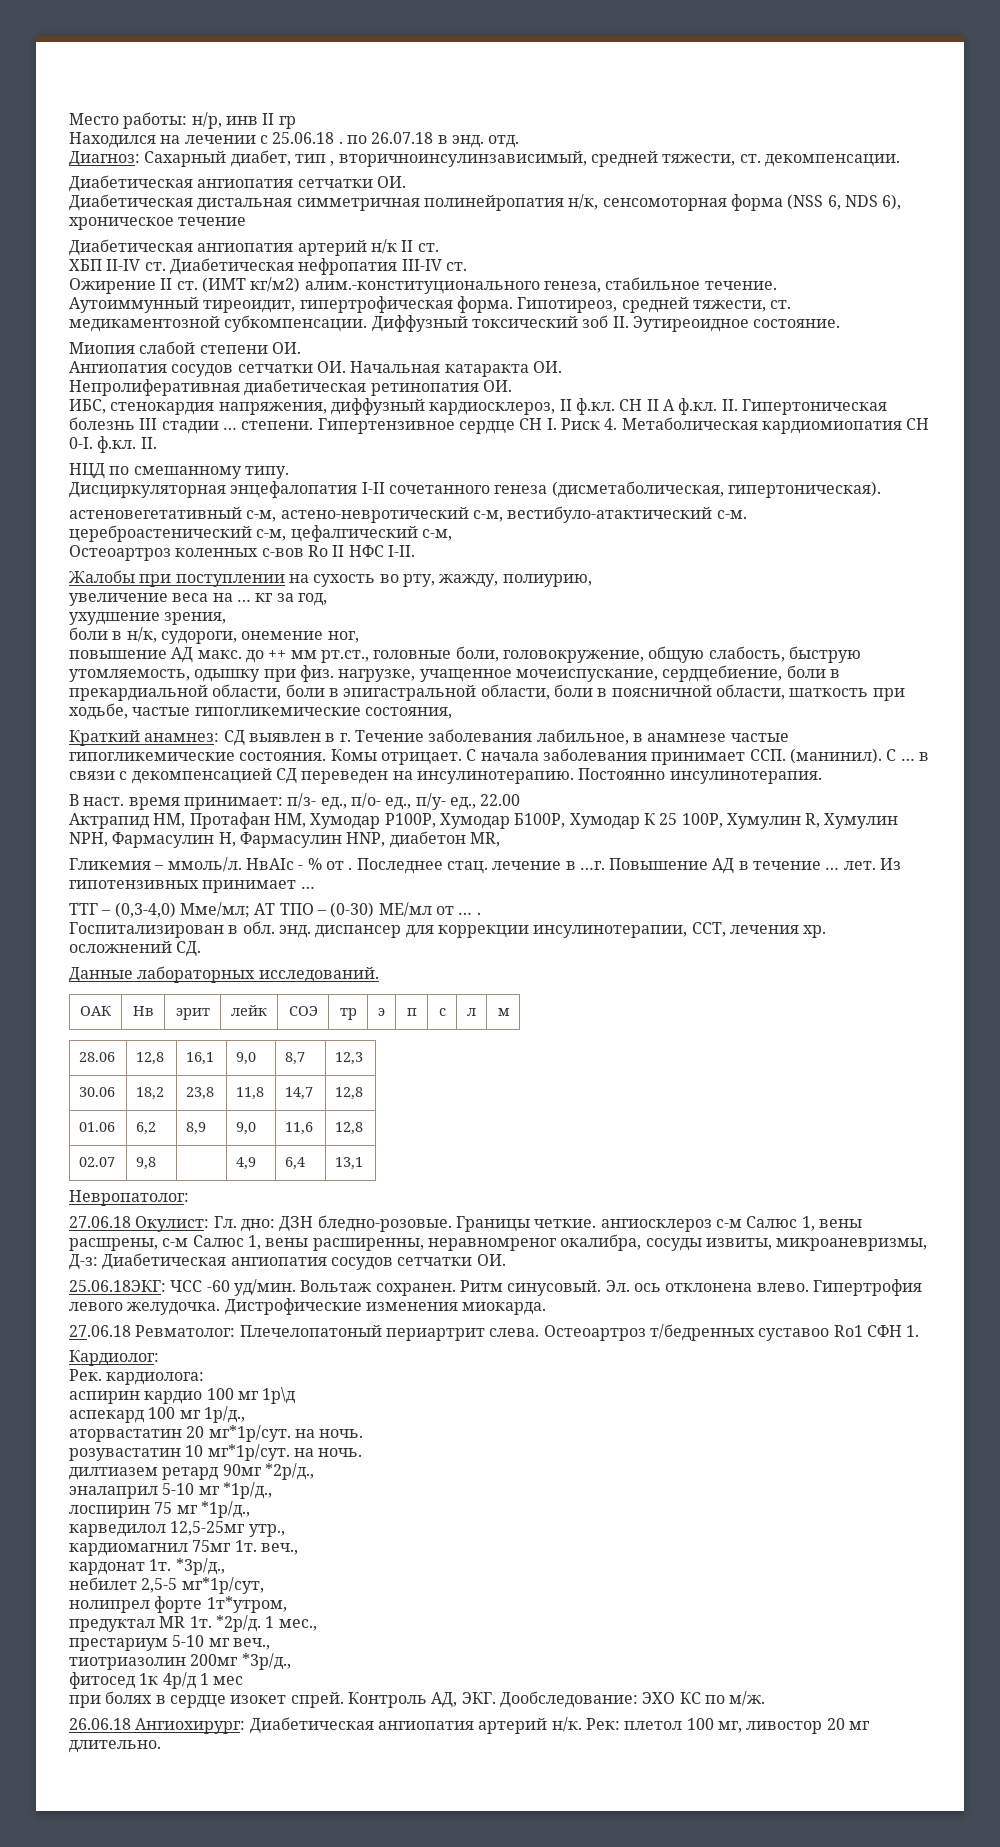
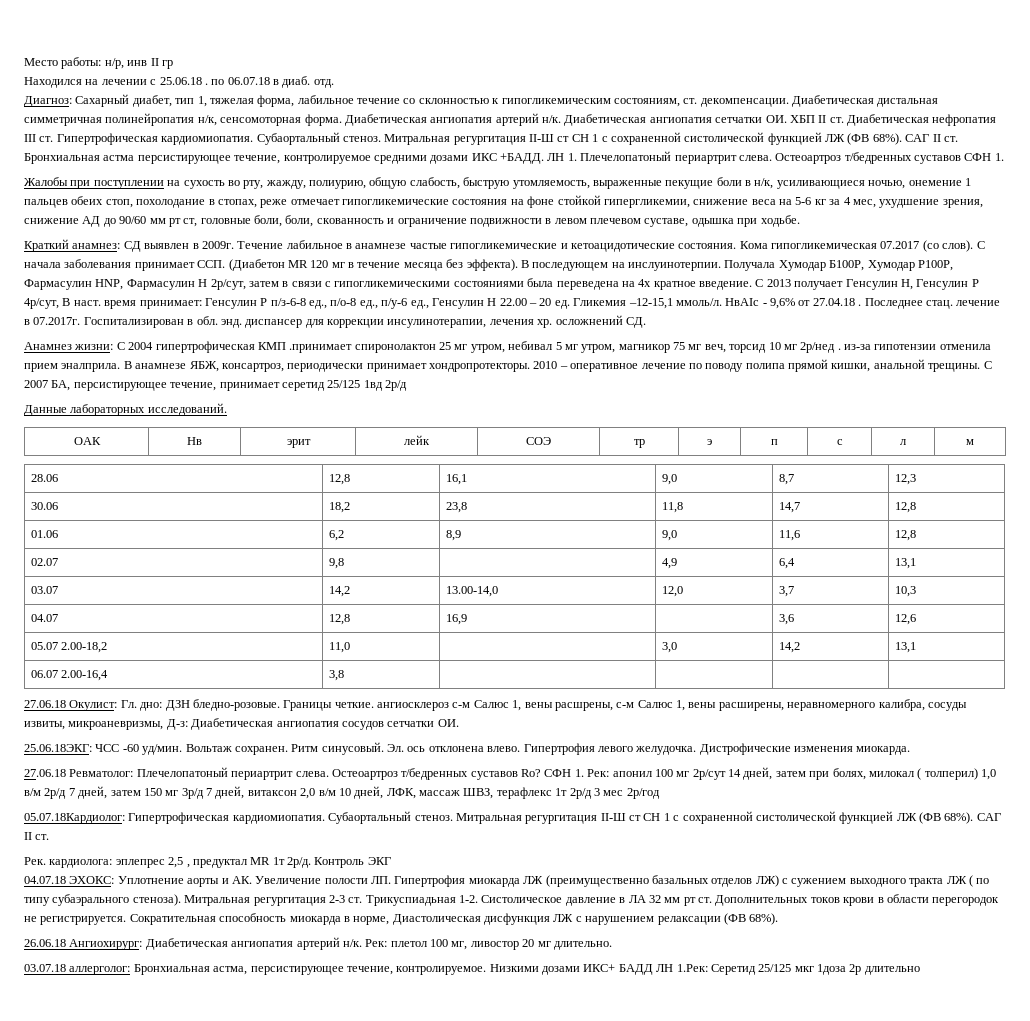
- Находился на лечении с 25.06.18 . по 26.07.18 в энд. отд.
+ Находился на лечении с 25.06.18 . по 06.07.18 в диаб. отд.
- Диагноз: Сахарный диабет, тип , вторичноинсулинзависимый, средней тяжести, ст. декомпенсации.
- Диабетическая ангиопатия сетчатки ОИ.
- Диабетическая дистальная симметричная полинейропатия н/к, сенсомоторная форма (NSS 6, NDS 6), хроническое течение
- Диабетическая ангиопатия артерий н/к II ст.
- ХБП II-IV ст. Диабетическая нефропатия III-IV ст.
- Ожирение II ст. (ИМТ кг/м2) алим.-конституционального генеза, стабильное течение.
- Аутоиммунный тиреоидит, гипертрофическая форма. Гипотиреоз, средней тяжести, ст. медикаментозной субкомпенсации. Диффузный токсический зоб II. Эутиреоидное состояние.
- Миопия слабой степени ОИ.
- Ангиопатия сосудов сетчатки ОИ. Начальная катаракта ОИ.
- Непролиферативная диабетическая ретинопатия ОИ.
- ИБС, стенокардия напряжения, диффузный кардиосклероз, II ф.кл. СН II А ф.кл. II. Гипертоническая болезнь III стадии … степени. Гипертензивное сердце СН I. Риск 4. Метаболическая кардиомиопатия СН 0-I. ф.кл. II.
- НЦД по смешанному типу.
- Дисциркуляторная энцефалопатия I-II сочетанного генеза (дисметаболическая, гипертоническая).
- астеновегетативный с-м, астено-невротический с-м, вестибуло-атактический с-м. цереброастенический с-м, цефалгический с-м,
- Остеоартроз коленных с-вов Rо II НФС I-II.
+ Диагноз: Сахарный диабет, тип 1, тяжелая форма, лабильное течение со склонностью к гипогликемическим состояниям, ст. декомпенсации. Диабетическая дистальная симметричная полинейропатия н/к, сенсомоторная форма. Диабетическая ангиопатия артерий н/к. Диабетическая ангиопатия сетчатки ОИ. ХБП II ст. Диабетическая нефропатия III ст. Гипертрофическая кардиомиопатия. Субаортальный стеноз. Митральная регургитация II-Ш ст СН 1 с сохраненной систолической функцией ЛЖ (ФВ 68%). САГ II ст. Бронхиальная астма персистирующее течение, контролируемое средними дозами ИКС +БАДД. ЛН 1. Плечелопатоный периартрит слева. Остеоартроз т/бедренных суставов СФН 1.
- Жалобы при поступлении на сухость во рту, жажду, полиурию,
- увеличение веса на … кг за год,
- ухудшение зрения,
- боли в н/к, судороги, онемение ног,
- повышение АД макс. до ++ мм рт.ст., головные боли, головокружение, общую слабость, быструю утомляемость, одышку при физ. нагрузке, учащенное мочеиспускание, сердцебиение, боли в прекардиальной области, боли в эпигастральной области, боли в поясничной области, шаткость при ходьбе, частые гипогликемические состояния,
+ Жалобы при поступлении на сухость во рту, жажду, полиурию, общую слабость, быструю утомляемость, выраженные пекущие боли в н/к, усиливающиеся ночью, онемение 1 пальцев обеих стоп, похолодание в стопах, реже отмечает гипогликемические состояния на фоне стойкой гипергликемии, снижение веса на 5-6 кг за 4 мес, ухудшение зрения, снижение АД до 90/60 мм рт ст, головные боли, боли, скованность и ограничение подвижности в левом плечевом суставе, одышка при ходьбе.
- Краткий анамнез: СД выявлен в г. Течение заболевания лабильное, в анамнезе частые гипогликемические состояния. Комы отрицает.
+ Краткий анамнез: СД выявлен в 2009г. Течение лабильное в анамнезе частые гипогликемические и кетоацидотические состояния. Кома гипогликемическая 07.2017 (со слов).
- С начала заболевания принимает ССП. (манинил). С … в связи с декомпенсацией СД переведен на инсулинотерапию. Постоянно инсулинотерапия.
- В наст. время принимает: п/з- ед., п/о- ед., п/у- ед., 22.00
- Актрапид НМ, Протафан НМ, Хумодар Р100Р, Хумодар Б100Р, Хумодар К 25 100Р, Хумулин R, Хумулин NРН, Фармасулин Н, Фармасулин НNР, диабетон МR,
- Гликемия – ммоль/л. НвАIс - % от .
+ С начала заболевания принимает ССП. (Диабетон MR 120 мг в течение месяца без эффекта). В последующем на инслуинотерпии. Получала Хумодар Б100Р, Хумодар Р100Р, Фармасулин НNP, Фармасулин Н 2р/сут, затем в связи с гипогликемическими состояниями была переведена на 4х кратное введение. С 2013 получает Генсулин Н, Генсулин Р 4р/сут, В наст. время принимает: Генсулин Р п/з-6-8 ед., п/о-8 ед., п/у-6 ед., Генсулин Н 22.00 – 20 ед. Гликемия –12-15,1 ммоль/л. НвАIс - 9,6% от 27.04.18 .
- Последнее стац. лечение в …г. Повышение АД в течение … лет. Из гипотензивных принимает …
- ТТГ – (0,3-4,0) Мме/мл; АТ ТПО – (0-30) МЕ/мл от … .
- Госпитализирован в обл. энд. диспансер для коррекции инсулинотерапии, ССТ, лечения хр. осложнений СД.
+ Последнее стац. лечение в 07.2017г. Госпитализирован в обл. энд. диспансер для коррекции инсулинотерапии, лечения хр. осложнений СД.
+ Анамнез жизни: С 2004 гипертрофическая КМП .принимает спиронолактон 25 мг утром, небивал 5 мг утром, магникор 75 мг веч, торсид 10 мг 2р/нед . из-за гипотензии отменила прием эналприла. В анамнезе ЯБЖ, консартроз, периодически принимает хондропротекторы. 2010 – оперативное лечение по поводу полипа прямой кишки, анальной трещины. С 2007 БА, персистирующее течение, принимает серетид 25/125 1вд 2р/д
- Невропатолог:
+ 03.07 | 14,2 | 13.00-14,0 | 12,0 | 3,7 | 10,3
+ 04.07 | 12,8 | 16,9 | | 3,6 | 12,6
+ 05.07 2.00-18,2 | 11,0 | | 3,0 | 14,2 | 13,1
+ 06.07 2.00-16,4 | 3,8 | | | |
- Границы четкие. ангиосклероз с-м Салюс 1, вены расшрены, с-м Салюс 1, вены расширенны, неравномреног окалибра, сосуды извиты, микроаневризмы, Д-з: Диабетическая ангиопатия сосудов сетчатки ОИ.
+ Границы четкие. ангиосклероз с-м Салюс 1, вены расшрены, с-м Салюс 1, вены расширены, неравномерного калибра, сосуды извиты, микроаневризмы, Д-з: Диабетическая ангиопатия сосудов сетчатки ОИ.
- Остеоартроз т/бедренных суставоо Ro1 СФН 1.
- Кардиолог:
- Рек. кардиолога:
- аспирин кардио 100 мг 1р\д
- аспекард 100 мг 1р/д.,
- аторвастатин 20 мг*1р/сут. на ночь.
- розувастатин 10 мг*1р/сут. на ночь.
- дилтиазем ретард 90мг *2р/д.,
- эналаприл 5-10 мг *1р/д.,
- лоспирин 75 мг *1р/д.,
- карведилол 12,5-25мг утр.,
- кардиомагнил 75мг 1т. веч.,
- кардонат 1т. *3р/д.,
- небилет 2,5-5 мг*1р/сут,
- нолипрел форте 1т*утром,
- предуктал МR 1т. *2р/д. 1 мес.,
- престариум 5-10 мг веч.,
- тиотриазолин 200мг *3р/д.,
- фитосед 1к 4р/д 1 мес
- при болях в сердце изокет спрей. Контроль АД, ЭКГ. Дообследование: ЭХО КС по м/ж.
+ Остеоартроз т/бедренных суставов Ro? СФН 1. Рек: апонил 100 мг 2р/сут 14 дней, затем при болях, милокал ( толперил) 1,0 в/м 2р/д 7 дней, затем 150 мг 3р/д 7 дней, витаксон 2,0 в/м 10 дней, ЛФК, массаж ШВЗ, терафлекс 1т 2р/д 3 мес 2р/год
+ 05.07.18Кардиолог: Гипертрофическая кардиомиопатия. Субаортальный стеноз. Митральная регургитация II-Ш ст СН 1 с сохраненной систолической функцией ЛЖ (ФВ 68%). САГ II ст.
+ Рек. кардиолога: эплепрес 2,5 , предуктал MR 1т 2р/д. Контроль ЭКГ
+ 04.07.18 ЭХОКС: Уплотнение аорты и АК. Увеличение полости ЛП. Гипертрофия миокарда ЛЖ (преимущественно базальных отделов ЛЖ) с сужением выходного тракта ЛЖ ( по типу субаэрального стеноза). Митральная регургитация 2-3 ст. Трикуспиадьная 1-2. Систолическое давление в ЛА 32 мм рт ст. Дополнительных токов крови в области перегородок не регистрируется. Сократительная способность миокарда в норме, Диастолическая дисфункция ЛЖ с нарушением релаксации (ФВ 68%).
+ 03.07.18 аллерголог: Бронхиальная астма, персистирующее течение, контролируемое. Низкими дозами ИКС+ БАДД ЛН 1.Рек: Серетид 25/125 мкг 1доза 2р длительно

